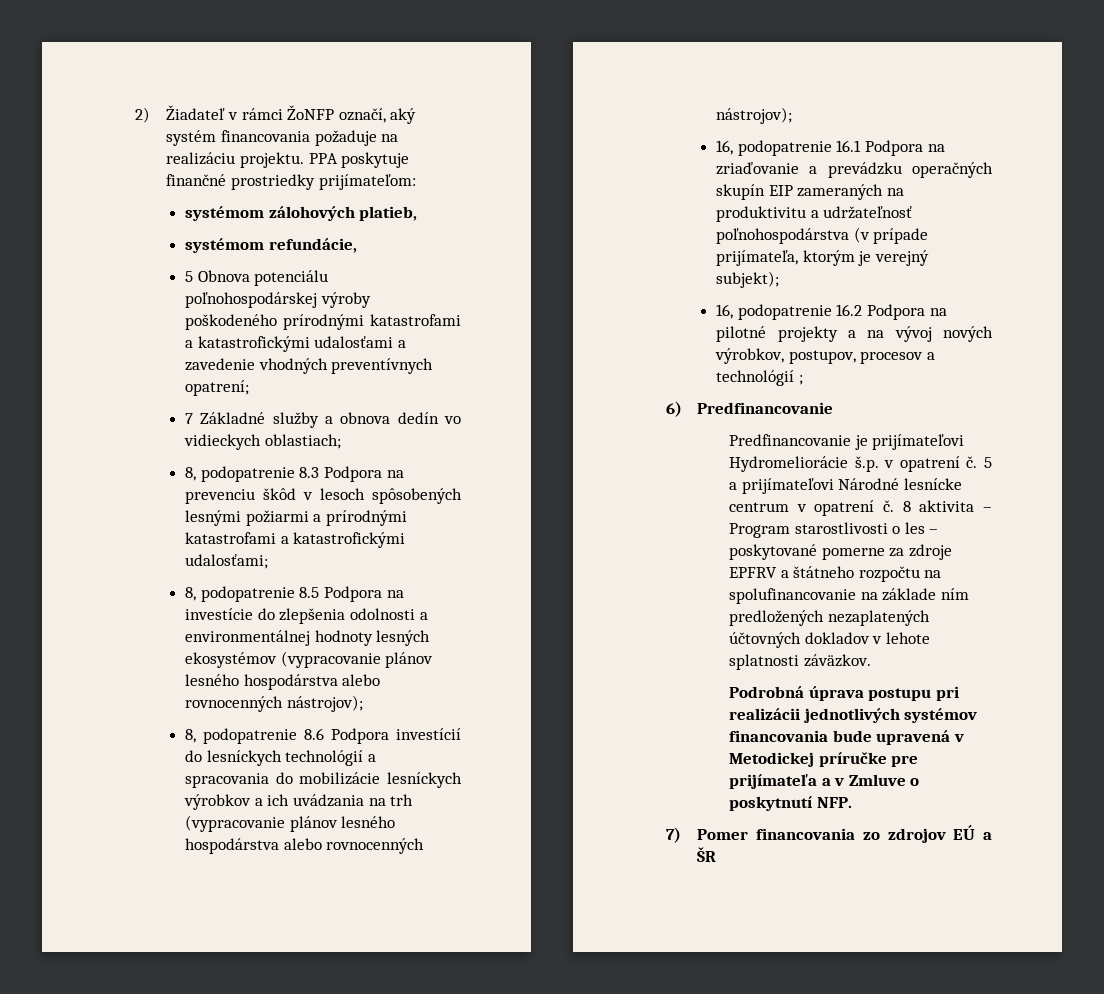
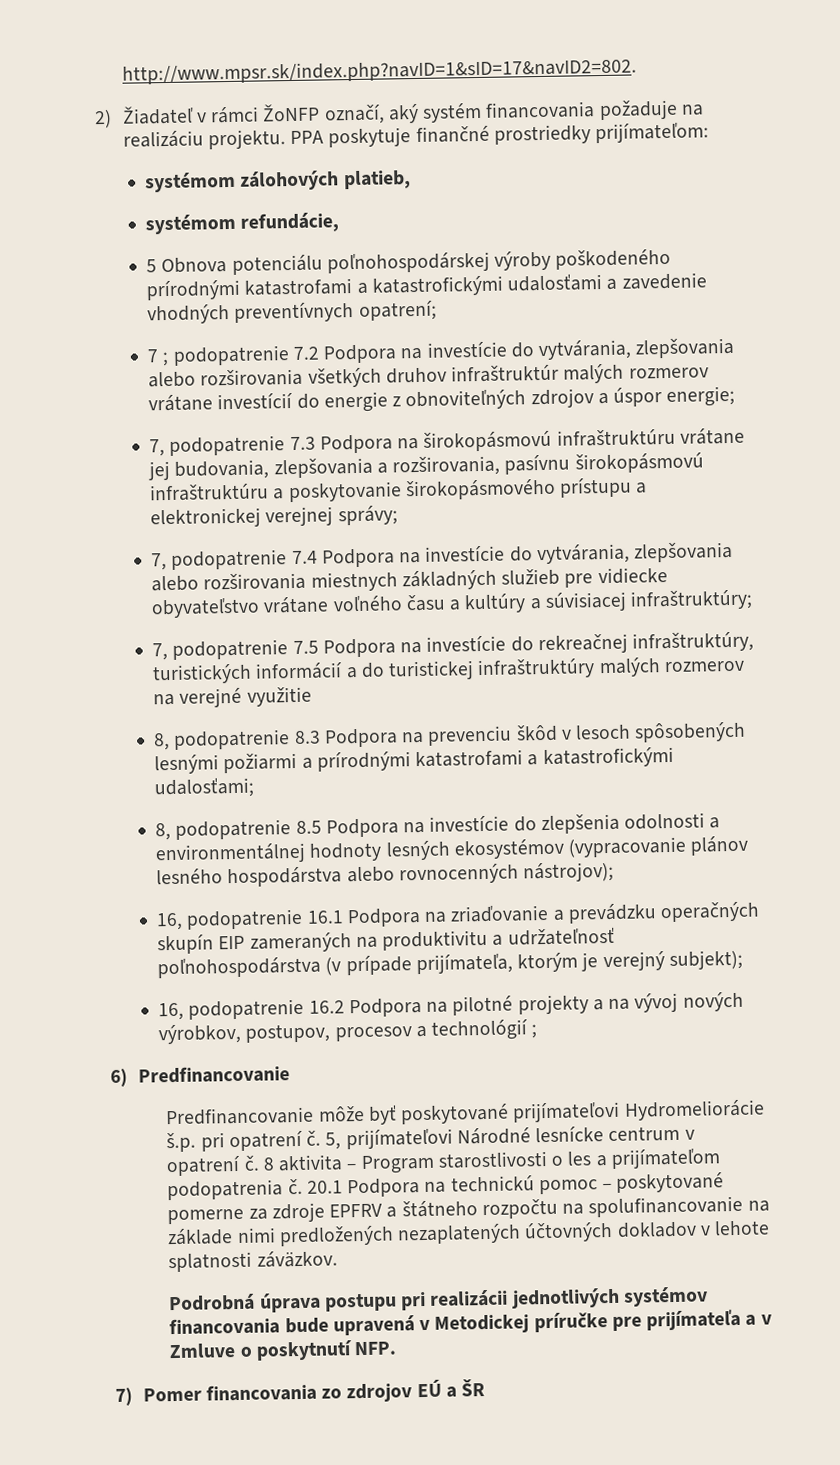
+ http://www.mpsr.sk/index.php?navID=1&sID=17&navID2=802.
- 7 Základné služby a obnova dedín vo vidieckych oblastiach;
+ 7 ; podopatrenie 7.2 Podpora na investície do vytvárania, zlepšovania alebo rozširovania všetkých druhov infraštruktúr malých rozmerov vrátane investícií do energie z obnoviteľných zdrojov a úspor energie;
+ 7, podopatrenie 7.3 Podpora na širokopásmovú infraštruktúru vrátane jej budovania, zlepšovania a rozširovania, pasívnu širokopásmovú infraštruktúru a poskytovanie širokopásmového prístupu a elektronickej verejnej správy;
+ 7, podopatrenie 7.4 Podpora na investície do vytvárania, zlepšovania alebo rozširovania miestnych základných služieb pre vidiecke obyvateľstvo vrátane voľného času a kultúry a súvisiacej infraštruktúry;
+ 7, podopatrenie 7.5 Podpora na investície do rekreačnej infraštruktúry, turistických informácií a do turistickej infraštruktúry malých rozmerov na verejné využitie
- 8, podopatrenie 8.6 Podpora investícií do lesníckych technológií a spracovania do mobilizácie lesníckych výrobkov a ich uvádzania na trh (vypracovanie plánov lesného hospodárstva alebo rovnocenných nástrojov);
- Predfinancovanie je prijímateľovi Hydromeliorácie š.p. v opatrení č. 5 a prijímateľovi Národné lesnícke centrum v opatrení č.
+ Predfinancovanie môže byť poskytované prijímateľovi Hydromeliorácie š.p. pri opatrení č. 5, prijímateľovi Národné lesnícke centrum v opatrení č.
- 8 aktivita – Program starostlivosti o les – poskytované pomerne za zdroje EPFRV a štátneho rozpočtu na spolufinancovanie na základe ním predložených nezaplatených účtovných dokladov v lehote splatnosti záväzkov.
+ 8 aktivita – Program starostlivosti o les a prijímateľom podopatrenia č. 20.1 Podpora na technickú pomoc – poskytované pomerne za zdroje EPFRV a štátneho rozpočtu na spolufinancovanie na základe nimi predložených nezaplatených účtovných dokladov v lehote splatnosti záväzkov.

